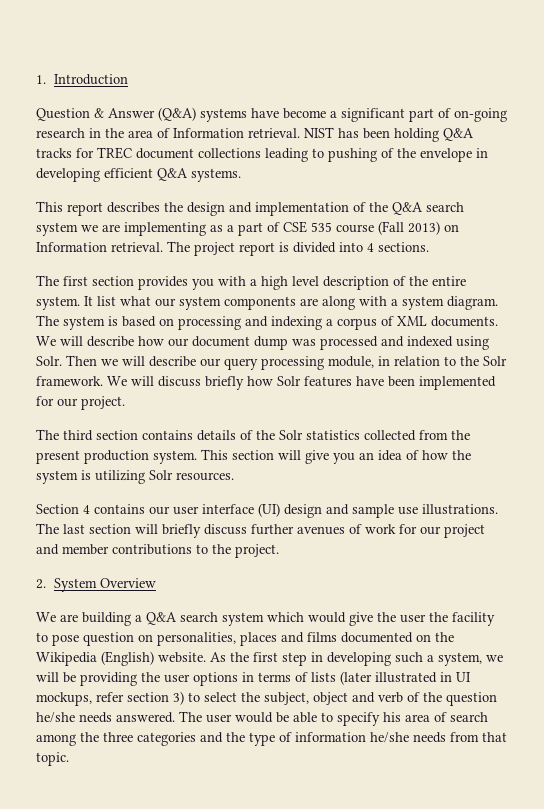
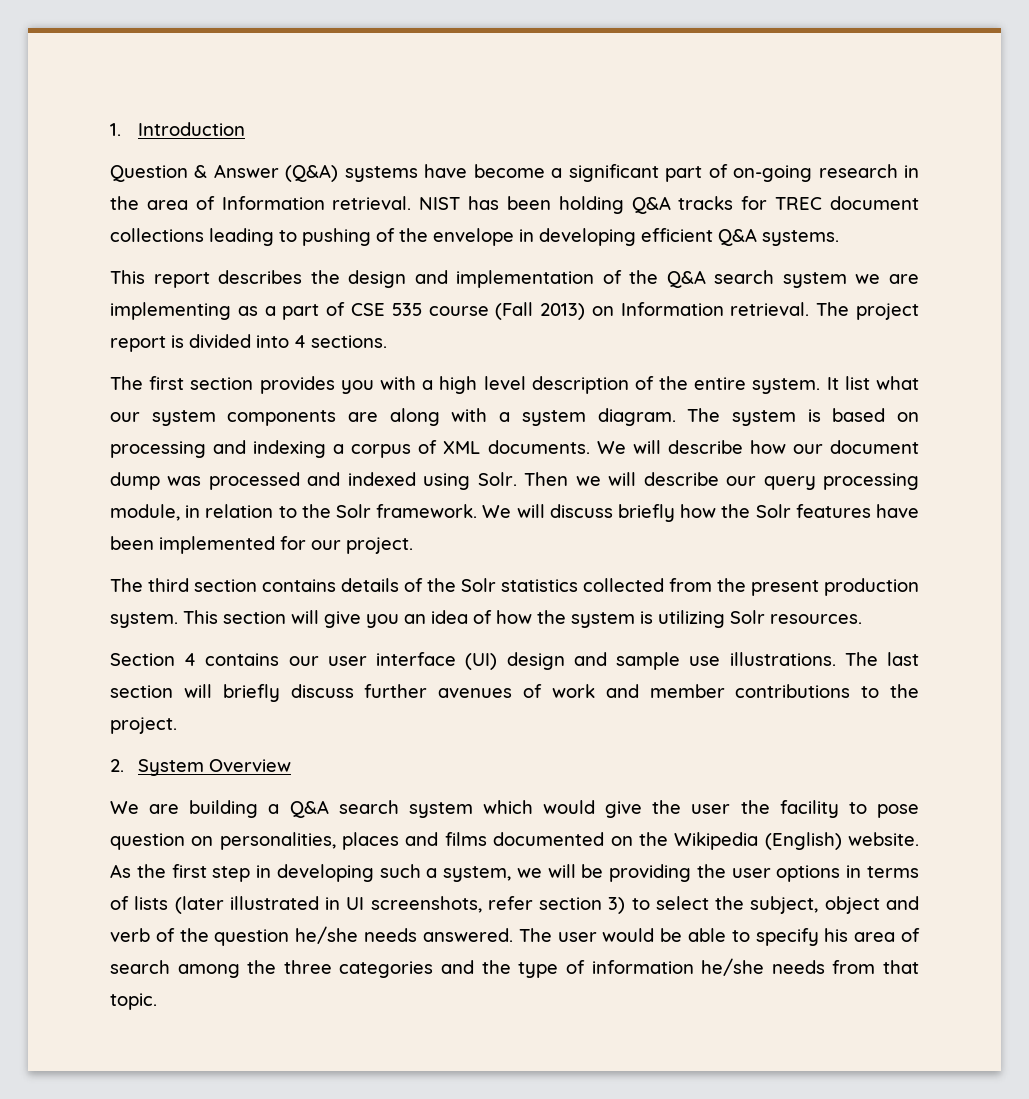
- We will discuss briefly how Solr features have been implemented for our project.
+ We will discuss briefly how the Solr features have been implemented for our project.
- The last section will briefly discuss further avenues of work for our project and member contributions to the project.
+ The last section will briefly discuss further avenues of work and member contributions to the project.
- As the first step in developing such a system, we will be providing the user options in terms of lists (later illustrated in UI mockups, refer section 3) to select the subject, object and verb of the question he/she needs answered.
+ As the first step in developing such a system, we will be providing the user options in terms of lists (later illustrated in UI screenshots, refer section 3) to select the subject, object and verb of the question he/she needs answered.

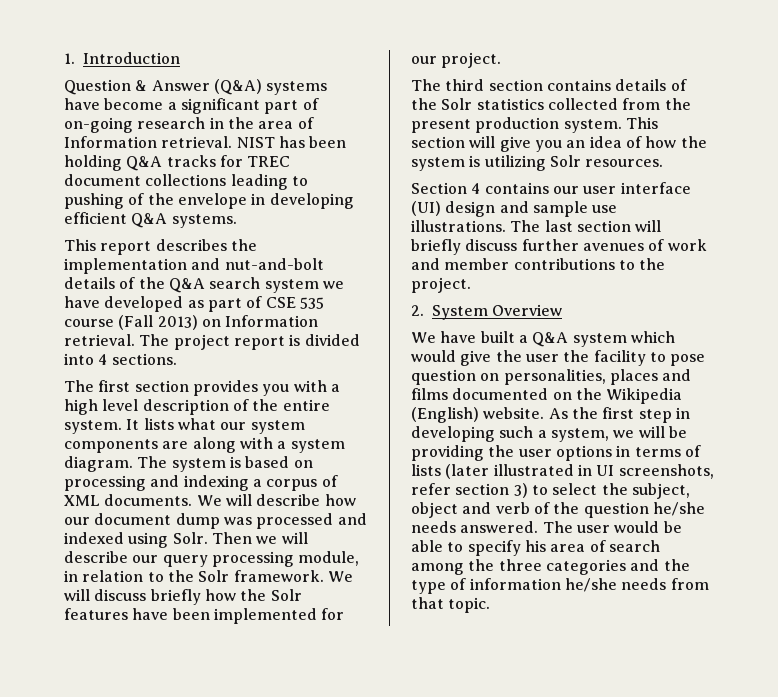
- This report describes the design and implementation of the Q&A search system we are implementing as a part of CSE 535 course (Fall 2013) on Information retrieval.
+ This report describes the implementation and nut-and-bolt details of the Q&A search system we have developed as part of CSE 535 course (Fall 2013) on Information retrieval.
- It list what our system components are along with a system diagram.
+ It lists what our system components are along with a system diagram.
- We are building a Q&A search system which would give the user the facility to pose question on personalities, places and films documented on the Wikipedia (English) website.
+ We have built a Q&A system which would give the user the facility to pose question on personalities, places and films documented on the Wikipedia (English) website.

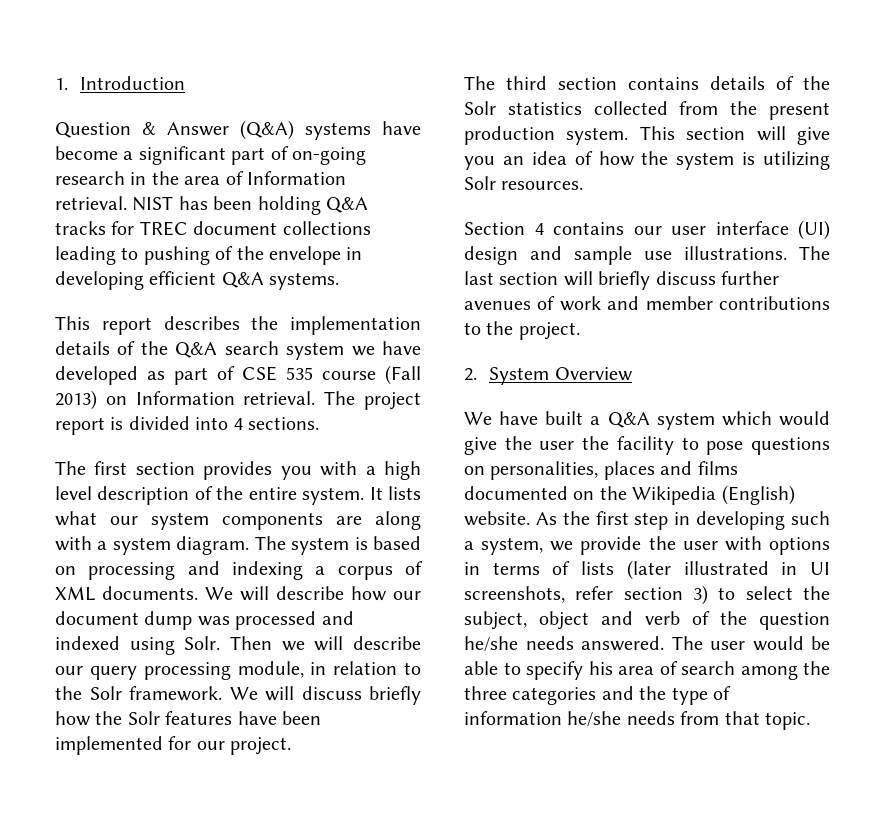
- This report describes the implementation and nut-and-bolt details of the Q&A search system we have developed as part of CSE 535 course (Fall 2013) on Information retrieval.
+ This report describes the implementation details of the Q&A search system we have developed as part of CSE 535 course (Fall 2013) on Information retrieval.
- We have built a Q&A system which would give the user the facility to pose question on personalities, places and films documented on the Wikipedia (English) website.
+ We have built a Q&A system which would give the user the facility to pose questions on personalities, places and films documented on the Wikipedia (English) website.
- As the first step in developing such a system, we will be providing the user options in terms of lists (later illustrated in UI screenshots, refer section 3) to select the subject, object and verb of the question he/she needs answered.
+ As the first step in developing such a system, we provide the user with options in terms of lists (later illustrated in UI screenshots, refer section 3) to select the subject, object and verb of the question he/she needs answered.

